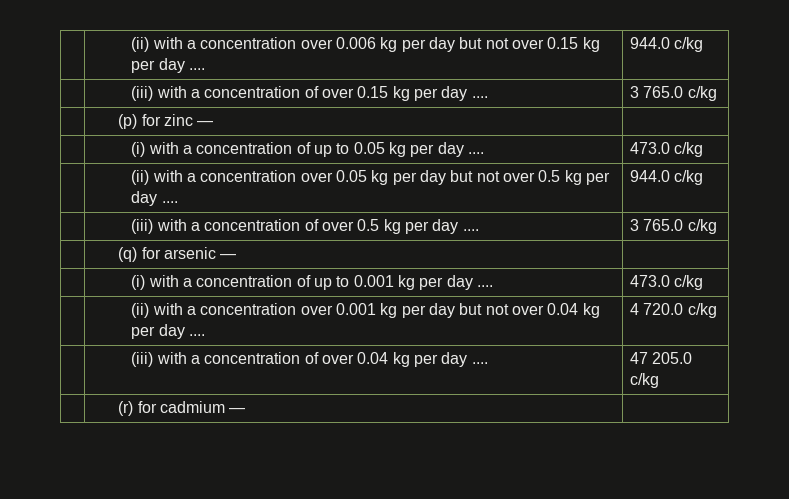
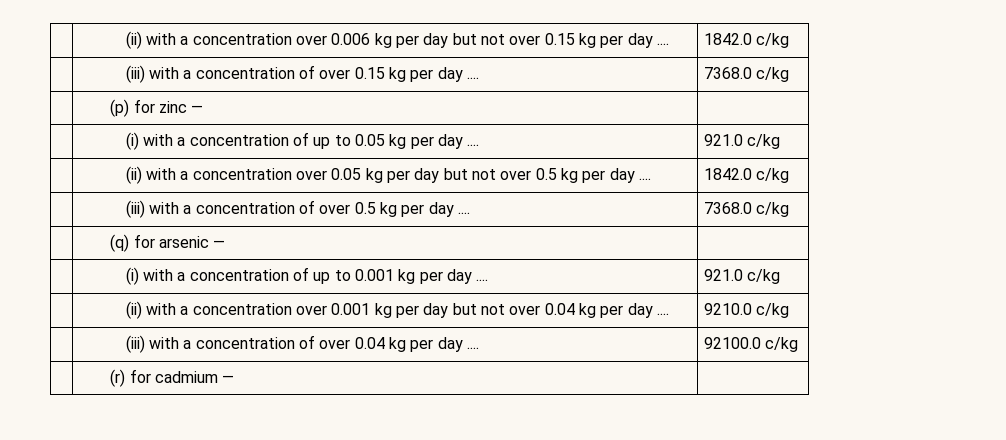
- | (ii) with a concentration over 0.006 kg per day but not over 0.15 kg per day .... | 944.0 c/kg
+ | (ii) with a concentration over 0.006 kg per day but not over 0.15 kg per day .... | 1842.0 c/kg
- | (iii) with a concentration of over 0.15 kg per day .... | 3 765.0 c/kg
+ | (iii) with a concentration of over 0.15 kg per day .... | 7368.0 c/kg
- | (i) with a concentration of up to 0.05 kg per day .... | 473.0 c/kg
+ | (i) with a concentration of up to 0.05 kg per day .... | 921.0 c/kg
- | (ii) with a concentration over 0.05 kg per day but not over 0.5 kg per day .... | 944.0 c/kg
+ | (ii) with a concentration over 0.05 kg per day but not over 0.5 kg per day .... | 1842.0 c/kg
- | (iii) with a concentration of over 0.5 kg per day .... | 3 765.0 c/kg
+ | (iii) with a concentration of over 0.5 kg per day .... | 7368.0 c/kg
- | (i) with a concentration of up to 0.001 kg per day .... | 473.0 c/kg
+ | (i) with a concentration of up to 0.001 kg per day .... | 921.0 c/kg
- | (ii) with a concentration over 0.001 kg per day but not over 0.04 kg per day .... | 4 720.0 c/kg
+ | (ii) with a concentration over 0.001 kg per day but not over 0.04 kg per day .... | 9210.0 c/kg
- | (iii) with a concentration of over 0.04 kg per day .... | 47 205.0 c/kg
+ | (iii) with a concentration of over 0.04 kg per day .... | 92100.0 c/kg

